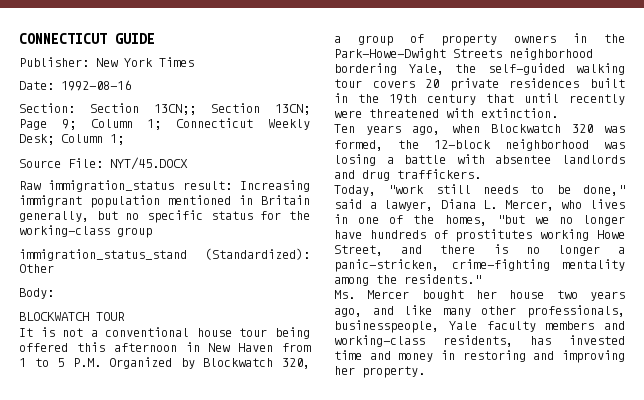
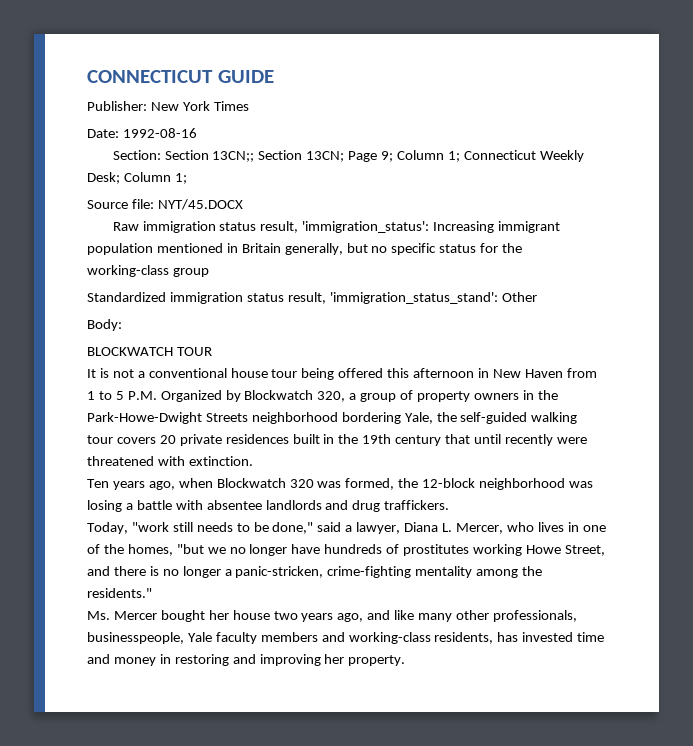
- Source File: NYT/45.DOCX
+ Source file: NYT/45.DOCX
- Raw immigration_status result: Increasing immigrant population mentioned in Britain generally, but no specific status for the working-class group
+ Raw immigration status result, 'immigration_status': Increasing immigrant population mentioned in Britain generally, but no specific status for the working-class group
- immigration_status_stand (Standardized): Other
+ Standardized immigration status result, 'immigration_status_stand': Other

